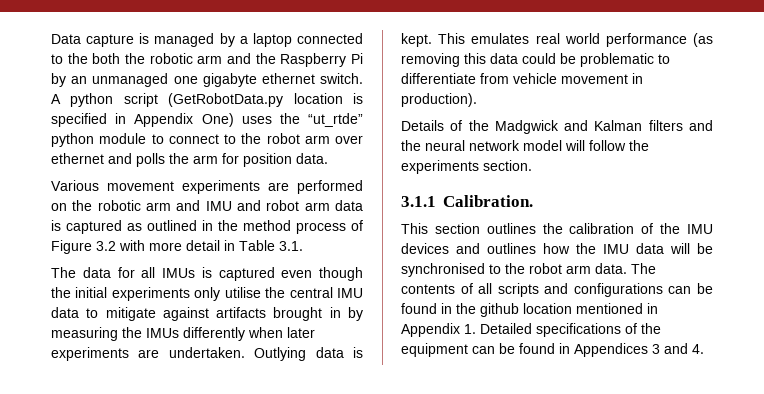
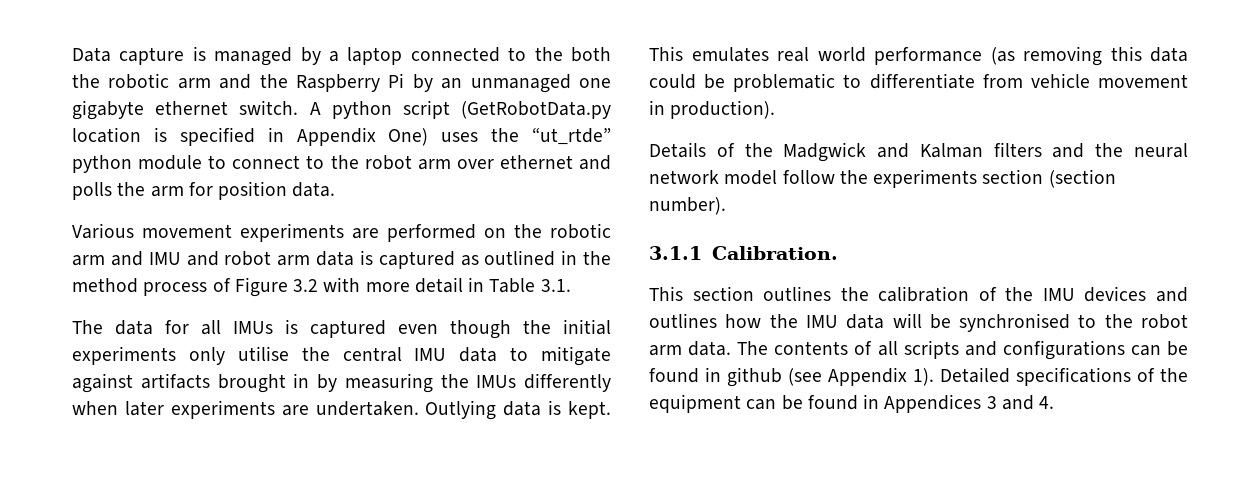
- Details of the Madgwick and Kalman filters and the neural network model will follow the experiments section.
+ Details of the Madgwick and Kalman filters and the neural network model follow the experiments section (section number).
- The contents of all scripts and configurations can be found in the github location mentioned in Appendix 1. Detailed specifications of the equipment can be found in Appendices 3 and 4.
+ The contents of all scripts and configurations can be found in github (see Appendix 1). Detailed specifications of the equipment can be found in Appendices 3 and 4.

